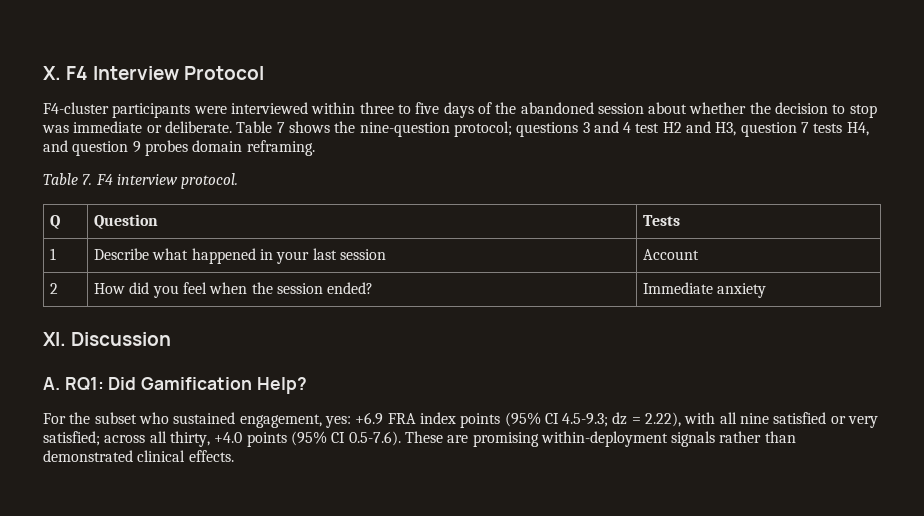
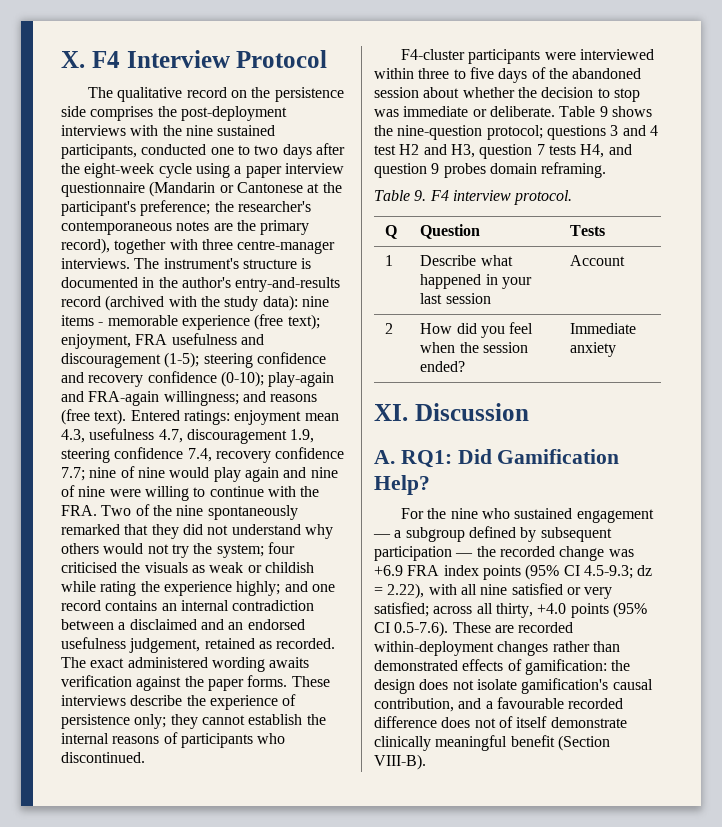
+ The qualitative record on the persistence side comprises the post-deployment interviews with the nine sustained participants, conducted one to two days after the eight-week cycle using a paper interview questionnaire (Mandarin or Cantonese at the participant's preference; the researcher's contemporaneous notes are the primary record), together with three centre-manager interviews. The instrument's structure is documented in the author's entry-and-results record (archived with the study data): nine items - memorable experience (free text); enjoyment, FRA usefulness and discouragement (1-5); steering confidence and recovery confidence (0-10); play-again and FRA-again willingness; and reasons (free text). Entered ratings: enjoyment mean 4.3, usefulness 4.7, discouragement 1.9, steering confidence 7.4, recovery confidence 7.7; nine of nine would play again and nine of nine were willing to continue with the FRA. Two of the nine spontaneously remarked that they did not understand why others would not try the system; four criticised the visuals as weak or childish while rating the experience highly; and one record contains an internal contradiction between a disclaimed and an endorsed usefulness judgement, retained as recorded. The exact administered wording awaits verification against the paper forms. These interviews describe the experience of persistence only; they cannot establish the internal reasons of participants who discontinued.
- Table 7 shows the nine-question protocol; questions 3 and 4 test H2 and H3, question 7 tests H4, and question 9 probes domain reframing.
+ Table 9 shows the nine-question protocol; questions 3 and 4 test H2 and H3, question 7 tests H4, and question 9 probes domain reframing.
- Table 7. F4 interview protocol.
+ Table 9. F4 interview protocol.
- For the subset who sustained engagement, yes: +6.9 FRA index points (95% CI 4.5-9.3; dz = 2.22), with all nine satisfied or very satisfied; across all thirty, +4.0 points (95% CI 0.5-7.6). These are promising within-deployment signals rather than demonstrated clinical effects.
+ For the nine who sustained engagement — a subgroup defined by subsequent participation — the recorded change was +6.9 FRA index points (95% CI 4.5-9.3; dz = 2.22), with all nine satisfied or very satisfied; across all thirty, +4.0 points (95% CI 0.5-7.6). These are recorded within-deployment changes rather than demonstrated effects of gamification: the design does not isolate gamification's causal contribution, and a favourable recorded difference does not of itself demonstrate clinically meaningful benefit (Section VIII-B).

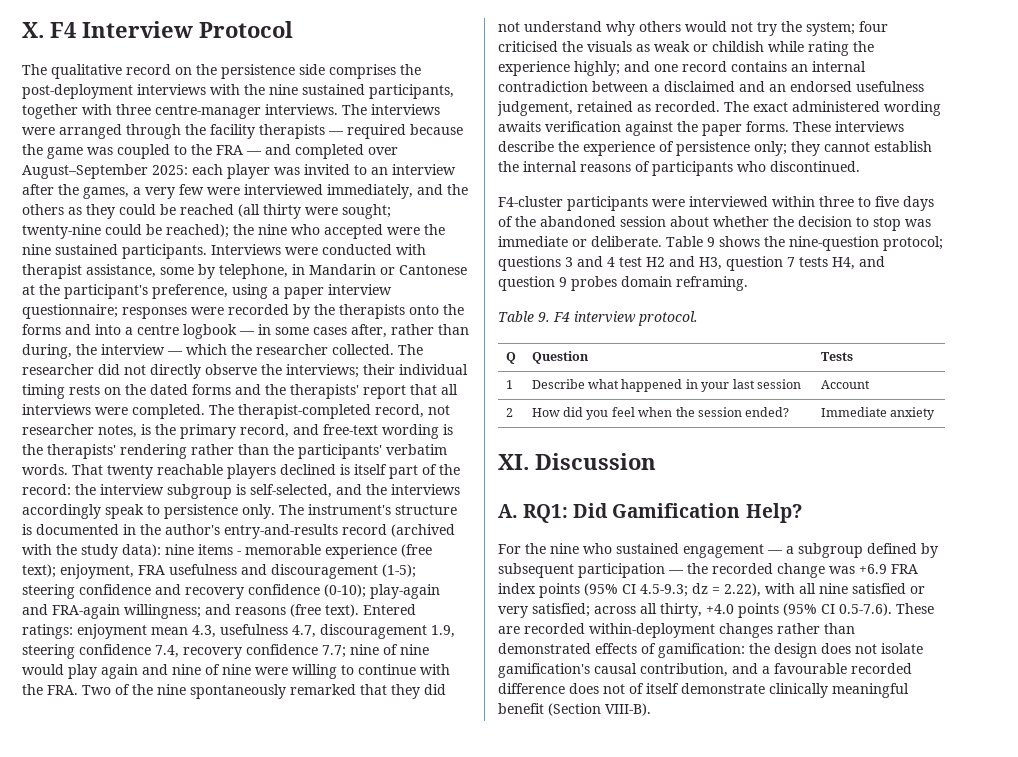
- The qualitative record on the persistence side comprises the post-deployment interviews with the nine sustained participants, conducted one to two days after the eight-week cycle using a paper interview questionnaire (Mandarin or Cantonese at the participant's preference; the researcher's contemporaneous notes are the primary record), together with three centre-manager interviews.
+ The qualitative record on the persistence side comprises the post-deployment interviews with the nine sustained participants, together with three centre-manager interviews. The interviews were arranged through the facility therapists — required because the game was coupled to the FRA — and completed over August–September 2025: each player was invited to an interview after the games, a very few were interviewed immediately, and the others as they could be reached (all thirty were sought; twenty-nine could be reached); the nine who accepted were the nine sustained participants. Interviews were conducted with therapist assistance, some by telephone, in Mandarin or Cantonese at the participant's preference, using a paper interview questionnaire; responses were recorded by the therapists onto the forms and into a centre logbook — in some cases after, rather than during, the interview — which the researcher collected. The researcher did not directly observe the interviews; their individual timing rests on the dated forms and the therapists' report that all interviews were completed. The therapist-completed record, not researcher notes, is the primary record, and free-text wording is the therapists' rendering rather than the participants' verbatim words. That twenty reachable players declined is itself part of the record: the interview subgroup is self-selected, and the interviews accordingly speak to persistence only.

